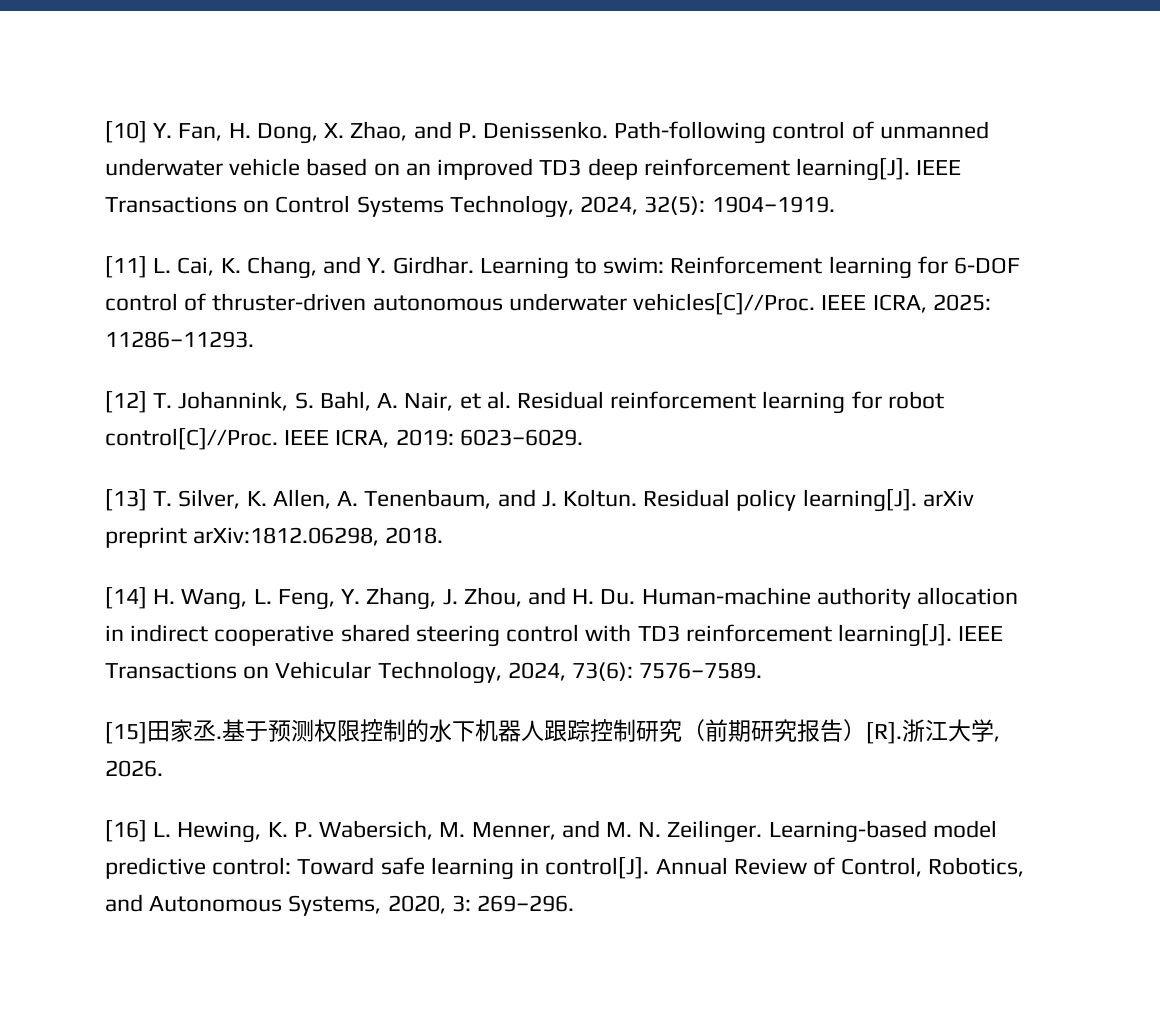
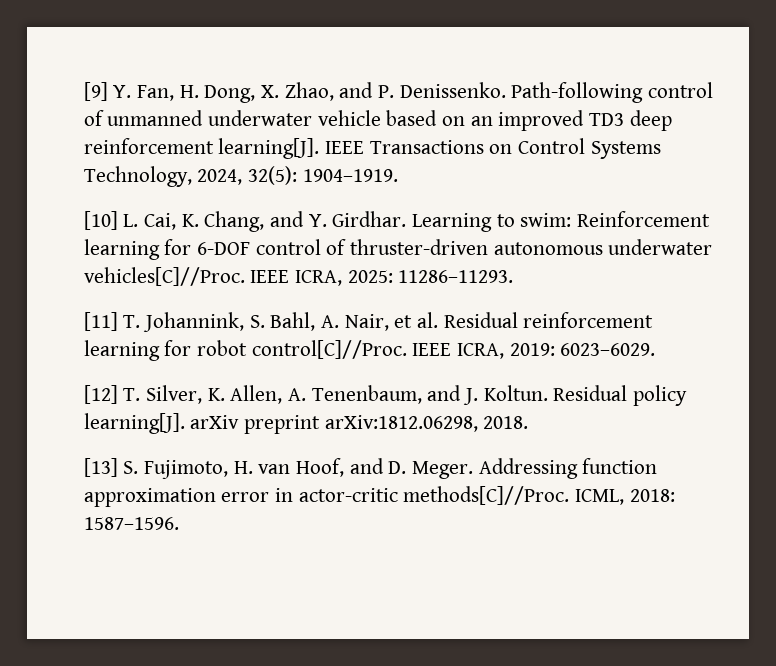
- [10] Y. Fan, H. Dong, X. Zhao, and P. Denissenko.
+ [9] Y. Fan, H. Dong, X. Zhao, and P. Denissenko.
- [11] L. Cai, K. Chang, and Y. Girdhar.
+ [10] L. Cai, K. Chang, and Y. Girdhar.
- [12] T. Johannink, S. Bahl, A. Nair, et al. Residual reinforcement learning for robot control[C]//Proc.
+ [11] T. Johannink, S. Bahl, A. Nair, et al. Residual reinforcement learning for robot control[C]//Proc.
- [13] T. Silver, K. Allen, A. Tenenbaum, and J. Koltun.
+ [12] T. Silver, K. Allen, A. Tenenbaum, and J. Koltun.
- [14] H. Wang, L. Feng, Y. Zhang, J. Zhou, and H. Du. Human-machine authority allocation in indirect cooperative shared steering control with TD3 reinforcement learning[J]. IEEE Transactions on Vehicular Technology, 2024, 73(6): 7576–7589.
- [15]田家丞.基于预测权限控制的水下机器人跟踪控制研究（前期研究报告）[R].浙江大学, 2026.
- [16] L. Hewing, K. P. Wabersich, M. Menner, and M. N. Zeilinger. Learning-based model predictive control: Toward safe learning in control[J]. Annual Review of Control, Robotics, and Autonomous Systems, 2020, 3: 269–296.
+ [13] S. Fujimoto, H. van Hoof, and D. Meger. Addressing function approximation error in actor-critic methods[C]//Proc. ICML, 2018: 1587–1596.

